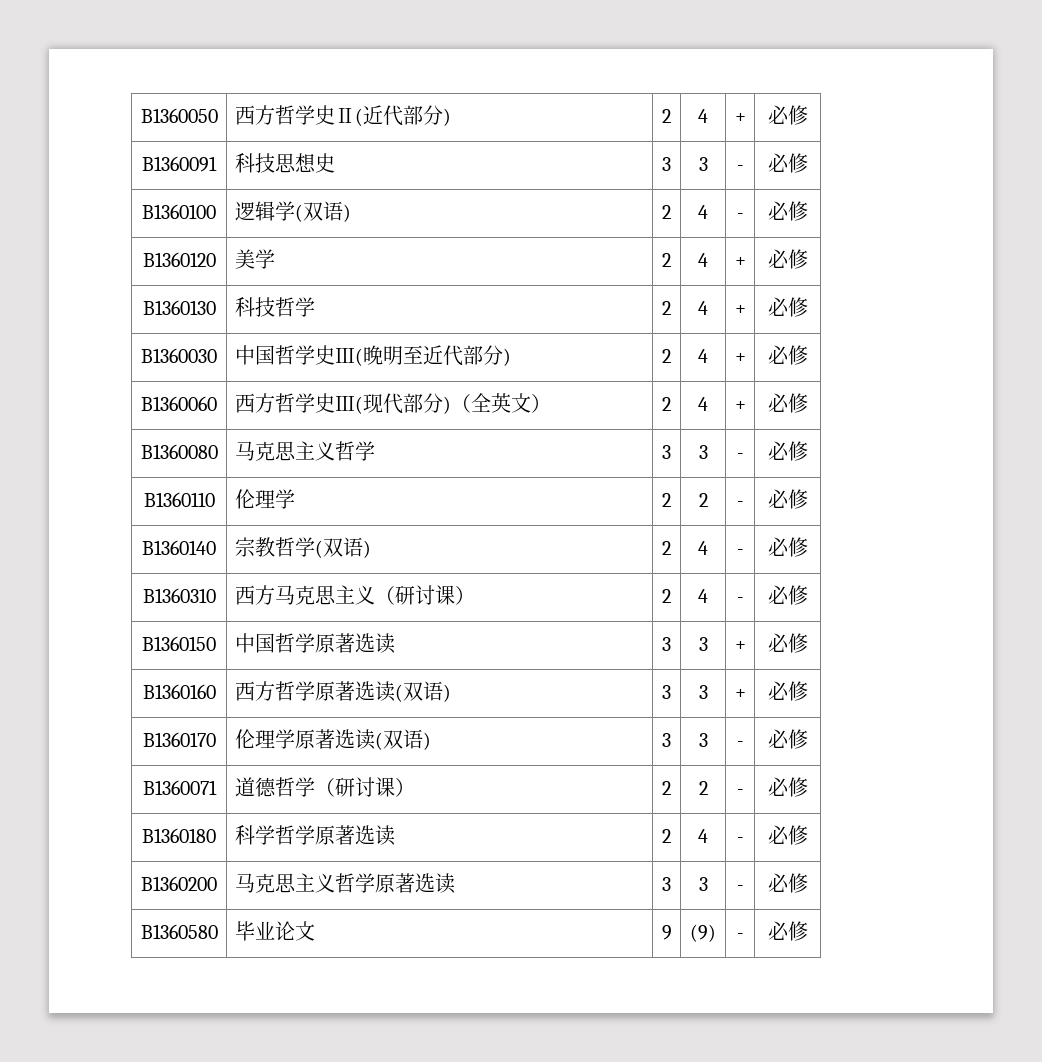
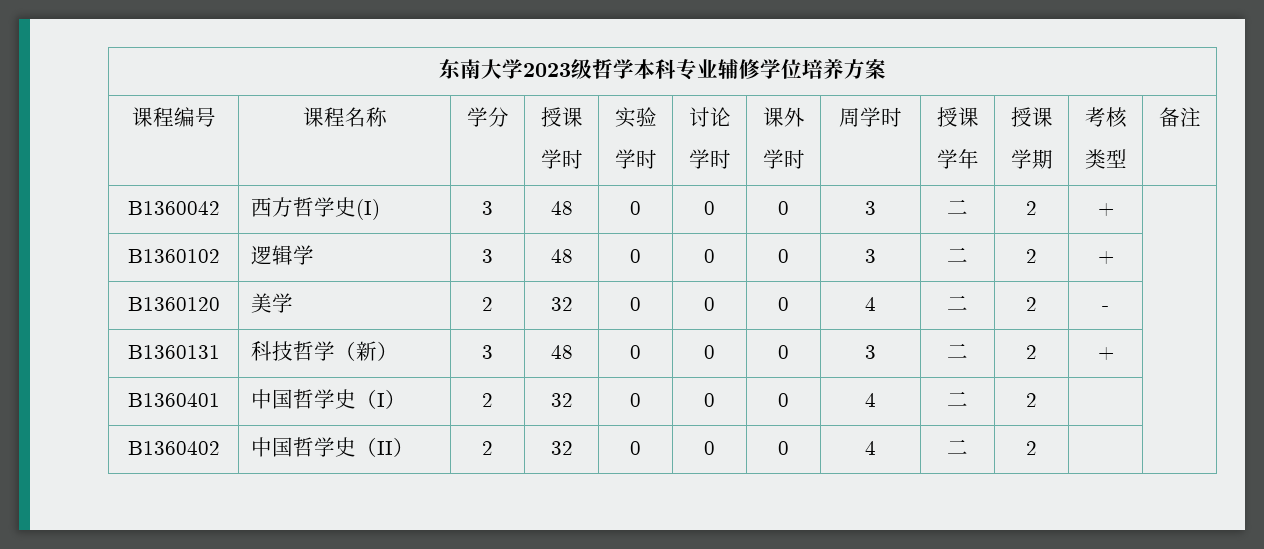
- B1360050 | 西方哲学史Ⅱ(近代部分) | 2 | 4 | + | 必修
- B1360091 | 科技思想史 | 3 | 3 | - | 必修
- B1360100 | 逻辑学(双语) | 2 | 4 | - | 必修
- B1360120 | 美学 | 2 | 4 | + | 必修
- B1360130 | 科技哲学 | 2 | 4 | + | 必修
- B1360030 | 中国哲学史Ⅲ(晚明至近代部分) | 2 | 4 | + | 必修
- B1360060 | 西方哲学史Ⅲ(现代部分)（全英文） | 2 | 4 | + | 必修
- B1360080 | 马克思主义哲学 | 3 | 3 | - | 必修
- B1360110 | 伦理学 | 2 | 2 | - | 必修
- B1360140 | 宗教哲学(双语) | 2 | 4 | - | 必修
- B1360310 | 西方马克思主义（研讨课） | 2 | 4 | - | 必修
- B1360150 | 中国哲学原著选读 | 3 | 3 | + | 必修
- B1360160 | 西方哲学原著选读(双语) | 3 | 3 | + | 必修
- B1360170 | 伦理学原著选读(双语) | 3 | 3 | - | 必修
- B1360071 | 道德哲学（研讨课） | 2 | 2 | - | 必修
- B1360180 | 科学哲学原著选读 | 2 | 4 | - | 必修
- B1360200 | 马克思主义哲学原著选读 | 3 | 3 | - | 必修
- B1360580 | 毕业论文 | 9 | (9) | - | 必修
+ 东南大学2023级哲学本科专业辅修学位培养方案
+ 课程编号 | 课程名称 | 学分 | 授课
+ 学时 | 实验
+ 学时 | 讨论
+ 学时 | 课外
+ 学时 | 周学时 | 授课
+ 学年 | 授课
+ 学期 | 考核
+ 类型 | 备注
+ B1360042 | 西方哲学史(I) | 3 | 48 | 0 | 0 | 0 | 3 | 二 | 2 | + |
+ B1360102 | 逻辑学 | 3 | 48 | 0 | 0 | 0 | 3 | 二 | 2 | + |
+ B1360120 | 美学 | 2 | 32 | 0 | 0 | 0 | 4 | 二 | 2 | - |
+ B1360131 | 科技哲学（新） | 3 | 48 | 0 | 0 | 0 | 3 | 二 | 2 | + |
+ B1360401 | 中国哲学史（I） | 2 | 32 | 0 | 0 | 0 | 4 | 二 | 2 | |
+ B1360402 | 中国哲学史（II） | 2 | 32 | 0 | 0 | 0 | 4 | 二 | 2 | |

